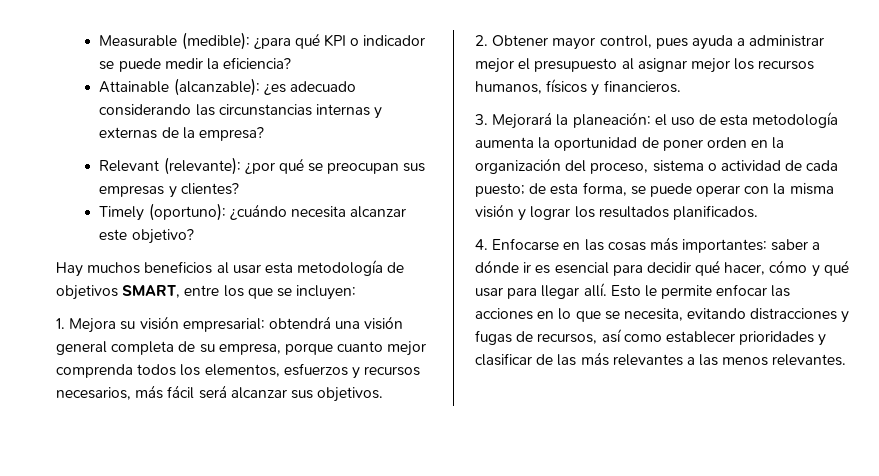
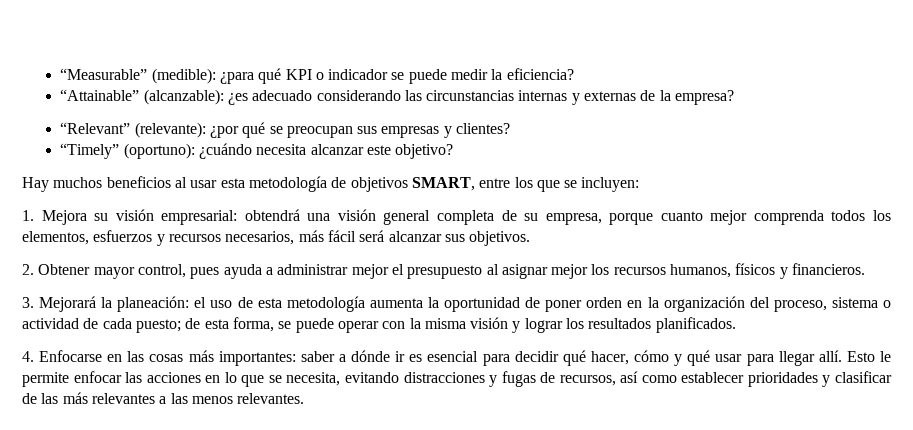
- Measurable (medible): ¿para qué KPI o indicador se puede medir la eficiencia?
+ “Measurable” (medible): ¿para qué KPI o indicador se puede medir la eficiencia?
- Attainable (alcanzable): ¿es adecuado considerando las circunstancias internas y externas de la empresa?
+ “Attainable” (alcanzable): ¿es adecuado considerando las circunstancias internas y externas de la empresa?
- Relevant (relevante): ¿por qué se preocupan sus empresas y clientes?
+ “Relevant” (relevante): ¿por qué se preocupan sus empresas y clientes?
- Timely (oportuno): ¿cuándo necesita alcanzar este objetivo?
+ “Timely” (oportuno): ¿cuándo necesita alcanzar este objetivo?

